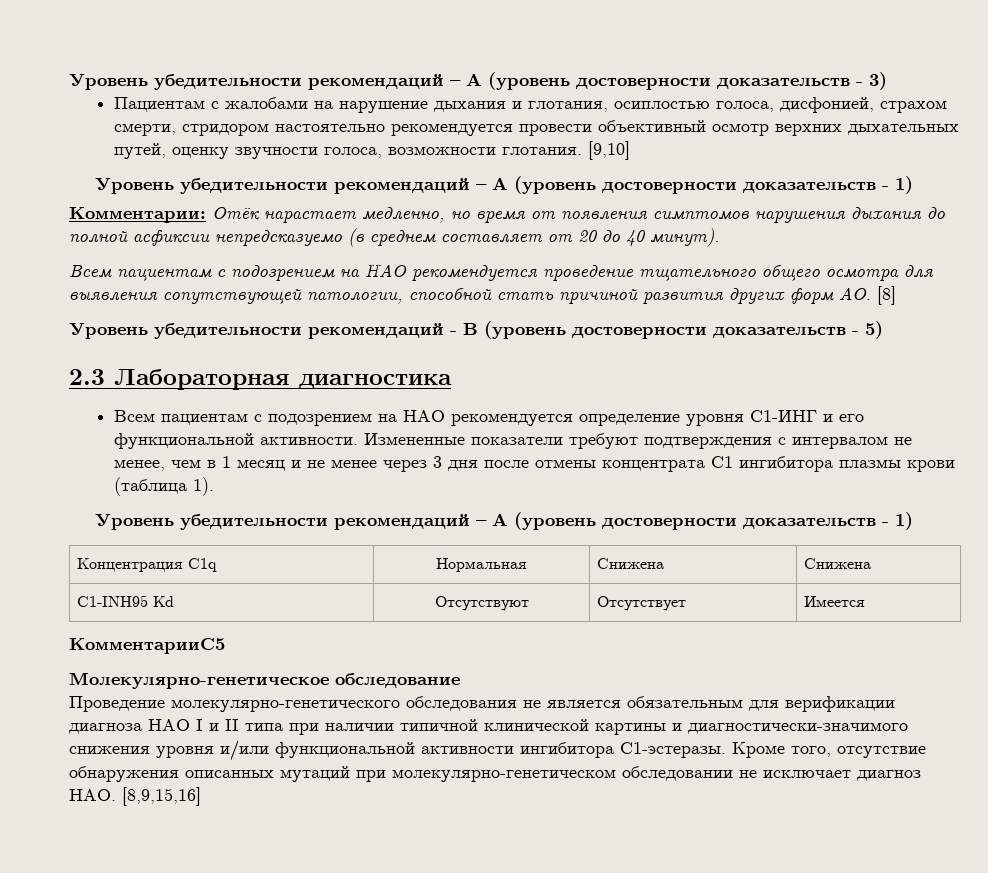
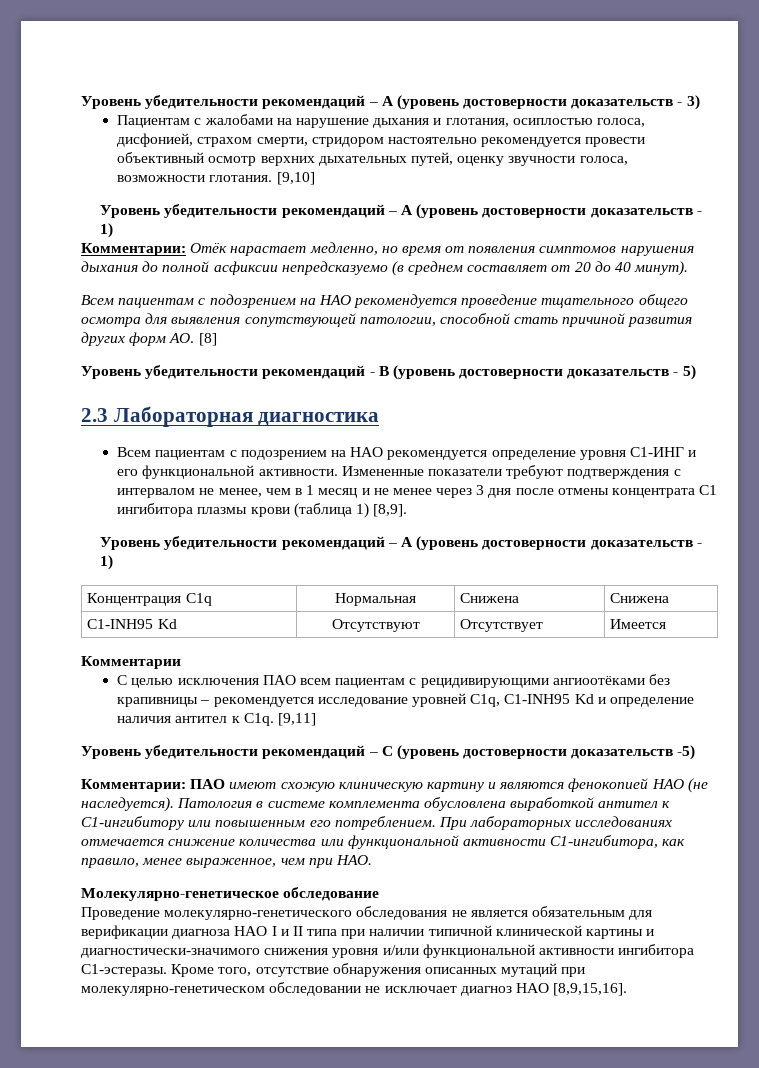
- Измененные показатели требуют подтверждения с интервалом не менее, чем в 1 месяц и не менее через 3 дня после отмены концентрата С1 ингибитора плазмы крови (таблица 1).
+ Измененные показатели требуют подтверждения с интервалом не менее, чем в 1 месяц и не менее через 3 дня после отмены концентрата С1 ингибитора плазмы крови (таблица 1) [8,9].
- КомментарииC5
+ Комментарии
+ C целью исключения ПАО всем пациентам с рецидивирующими ангиоотёками без крапивницы – рекомендуется исследование уровней С1q, С1-INH95 Kd и определение наличия антител к С1q. [9,11]
+ Уровень убедительности рекомендаций – C (уровень достоверности доказательств -5)
+ Комментарии: ПАО имеют схожую клиническую картину и являются фенокопией НАО (не наследуется). Патология в системе комплемента обусловлена выработкой антител к С1-ингибитору или повышенным его потреблением. При лабораторных исследованиях отмечается снижение количества или функциональной активности С1-ингибитора, как правило, менее выраженное, чем при НАО.
- Кроме того, отсутствие обнаружения описанных мутаций при молекулярно-генетическом обследовании не исключает диагноз НАО. [8,9,15,16]
+ Кроме того, отсутствие обнаружения описанных мутаций при молекулярно-генетическом обследовании не исключает диагноз НАО [8,9,15,16].

